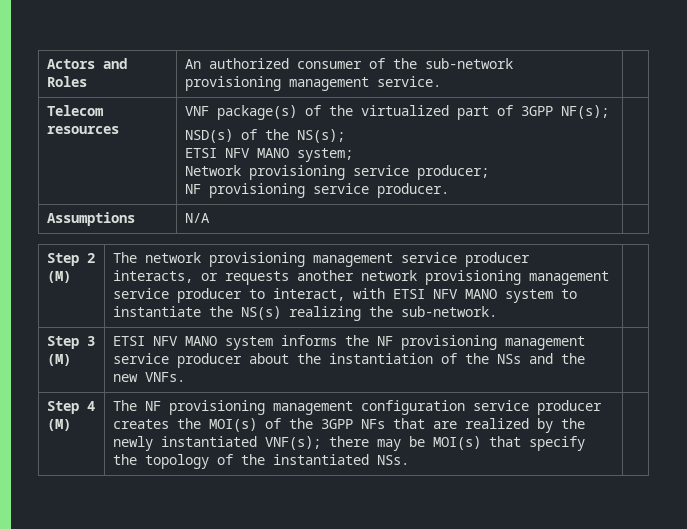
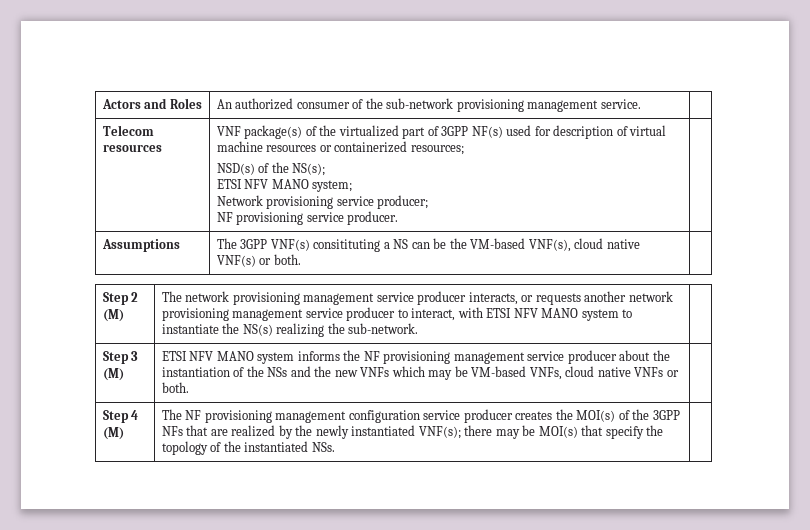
- Telecom resources | VNF package(s) of the virtualized part of 3GPP NF(s);
+ Telecom resources | VNF package(s) of the virtualized part of 3GPP NF(s) used for description of virtual machine resources or containerized resources;
- Assumptions | N/A |
+ Assumptions | The 3GPP VNF(s) consitituting a NS can be the VM-based VNF(s), cloud native VNF(s) or both. |
- Step 3 (M) | ETSI NFV MANO system informs the NF provisioning management service producer about the instantiation of the NSs and the new VNFs. |
+ Step 3 (M) | ETSI NFV MANO system informs the NF provisioning management service producer about the instantiation of the NSs and the new VNFs which may be VM-based VNFs, cloud native VNFs or both. |

